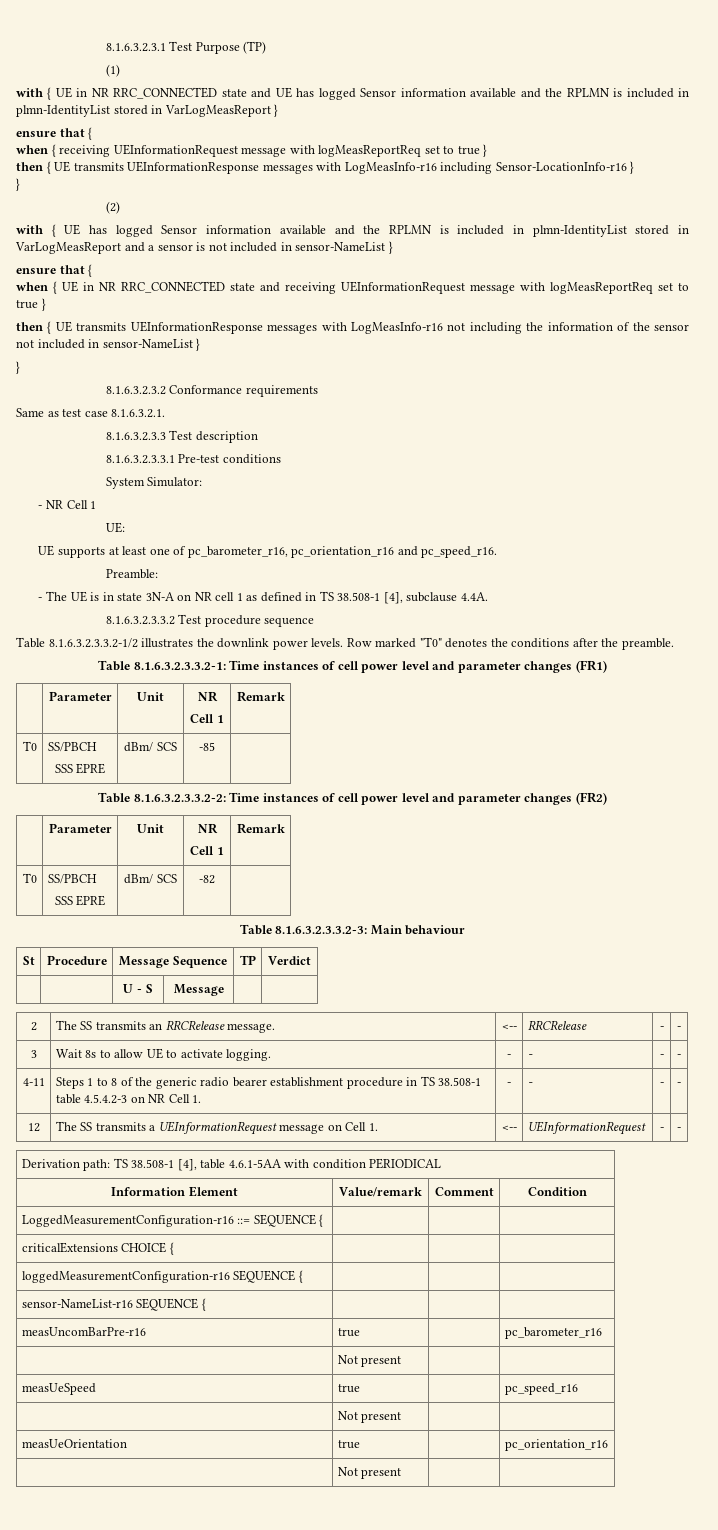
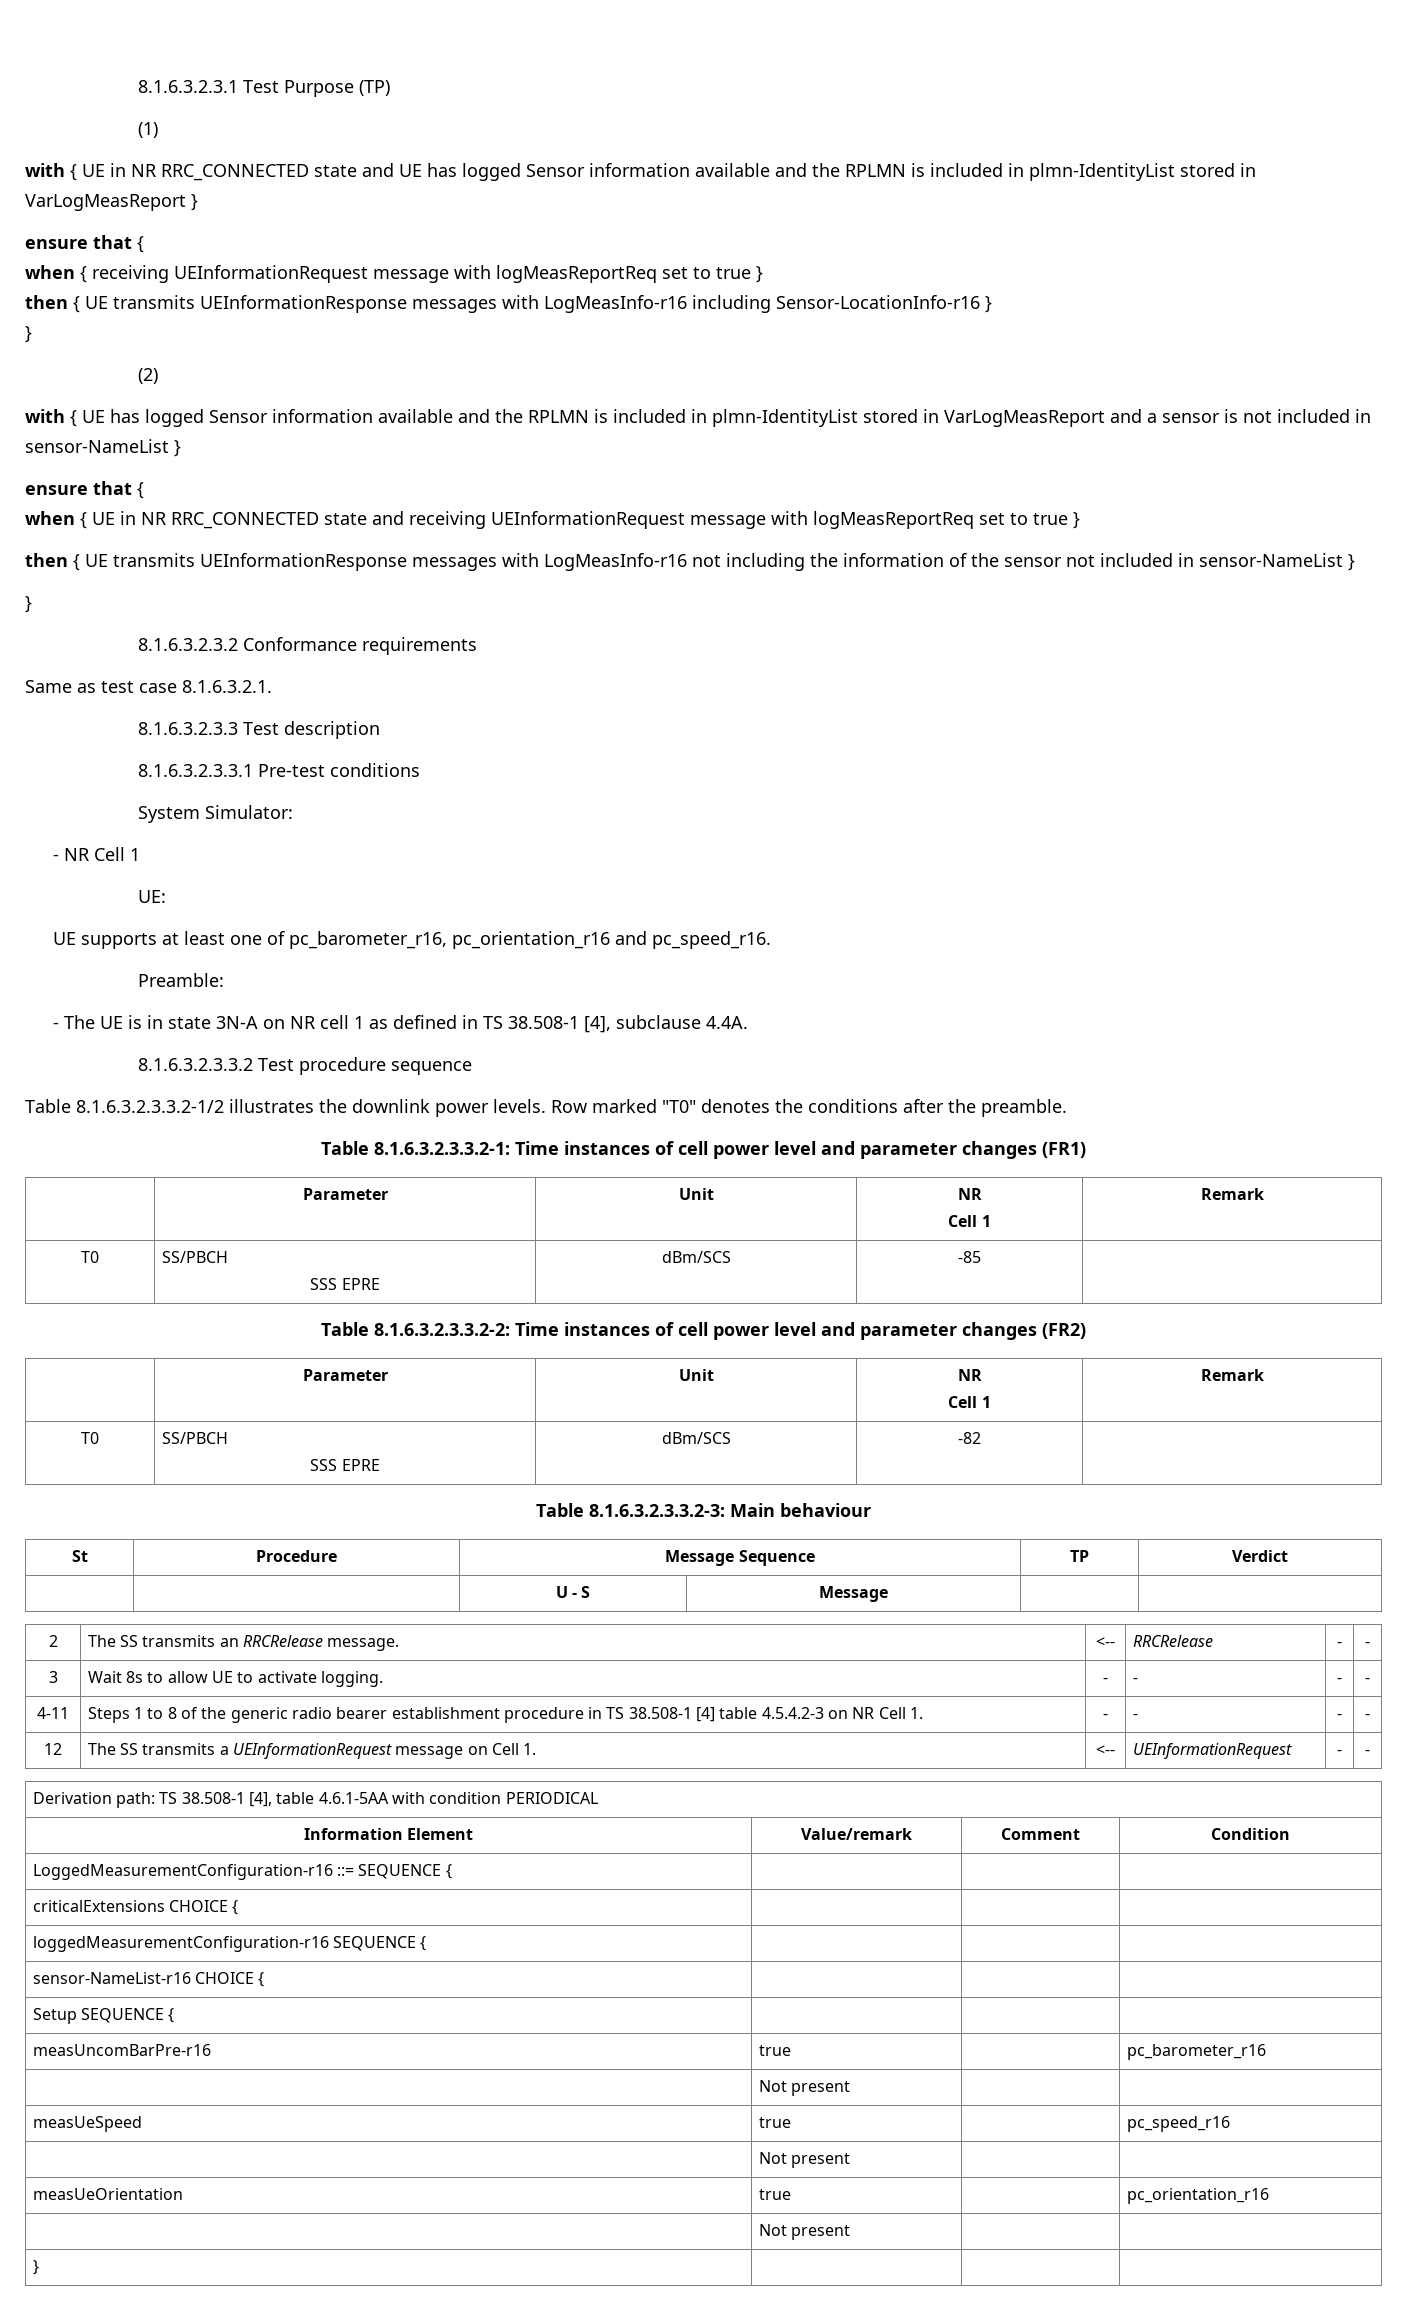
  Table 8.1.6.3.2.3.3.2-1: Time instances of cell power level and parameter changes (FR1)
  | Parameter | Unit | NR
  Cell 1 | Remark
  T0 | SS/PBCH
- SSS EPRE | dBm/ SCS | -85 |
+ SSS EPRE | dBm/SCS | -85 |
  Table 8.1.6.3.2.3.3.2-2: Time instances of cell power level and parameter changes (FR2)
  | Parameter | Unit | NR
  Cell 1 | Remark
  T0 | SS/PBCH
- SSS EPRE | dBm/ SCS | -82 |
+ SSS EPRE | dBm/SCS | -82 |
- 4-11 | Steps 1 to 8 of the generic radio bearer establishment procedure in TS 38.508-1 table 4.5.4.2-3 on NR Cell 1. | - | - | - | -
+ 4-11 | Steps 1 to 8 of the generic radio bearer establishment procedure in TS 38.508-1 [4] table 4.5.4.2-3 on NR Cell 1. | - | - | - | -
- sensor-NameList-r16 SEQUENCE { | | |
+ sensor-NameList-r16 CHOICE { | | |
+ Setup SEQUENCE { | | |
+ } | | |

